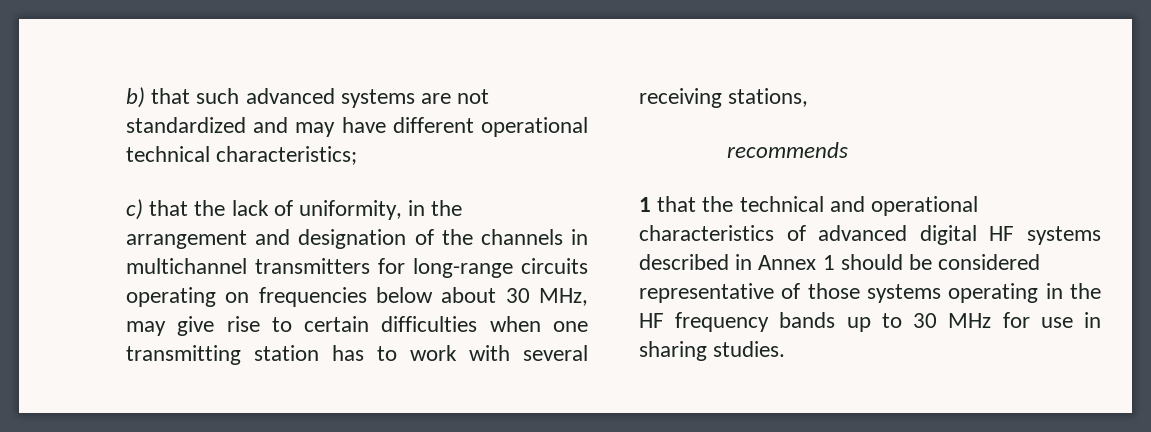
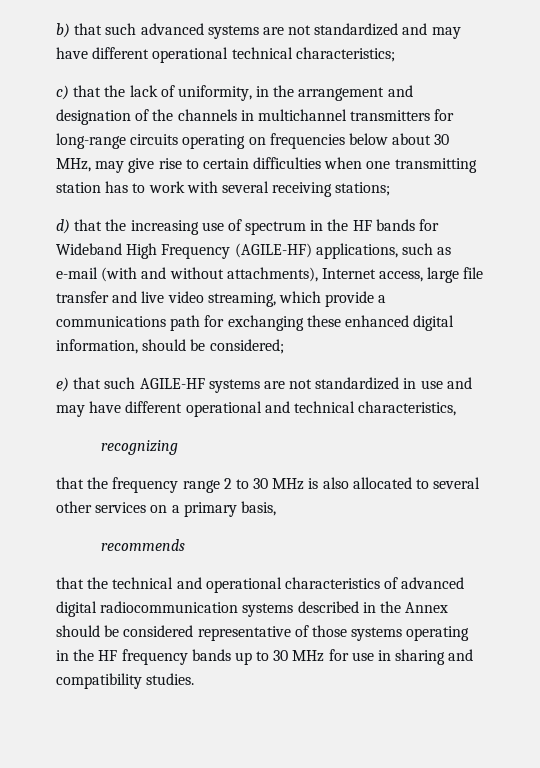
- c) that the lack of uniformity, in the arrangement and designation of the channels in multichannel transmitters for long-range circuits operating on frequencies below about 30 MHz, may give rise to certain difficulties when one transmitting station has to work with several receiving stations,
+ c) that the lack of uniformity, in the arrangement and designation of the channels in multichannel transmitters for long-range circuits operating on frequencies below about 30 MHz, may give rise to certain difficulties when one transmitting station has to work with several receiving stations;
+ d) that the increasing use of spectrum in the HF bands for Wideband High Frequency (AGILE-HF) applications, such as e-mail (with and without attachments), Internet access, large file transfer and live video streaming, which provide a communications path for exchanging these enhanced digital information, should be considered;
+ e) that such AGILE-HF systems are not standardized in use and may have different operational and technical characteristics,
+ recognizing
+ that the frequency range 2 to 30 MHz is also allocated to several other services on a primary basis,
- 1 that the technical and operational characteristics of advanced digital HF systems described in Annex 1 should be considered representative of those systems operating in the HF frequency bands up to 30 MHz for use in sharing studies.
+ that the technical and operational characteristics of advanced digital radiocommunication systems described in the Annex should be considered representative of those systems operating in the HF frequency bands up to 30 MHz for use in sharing and compatibility studies.

